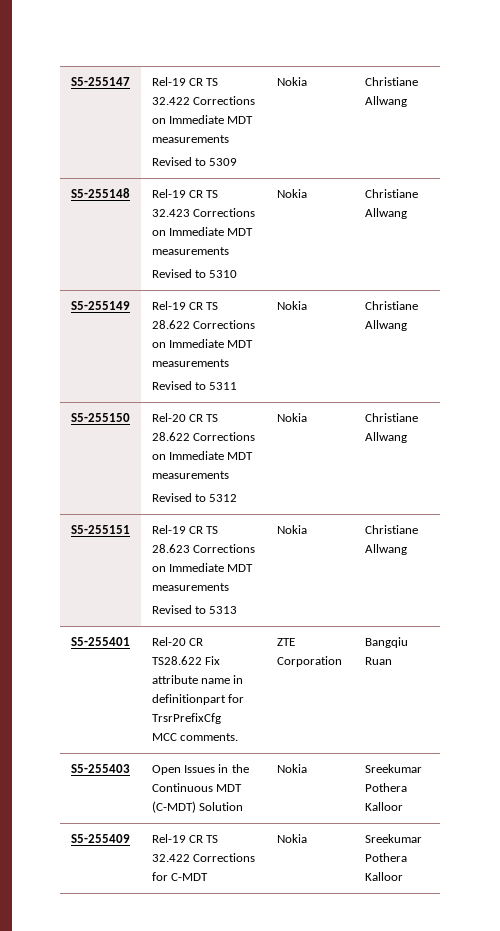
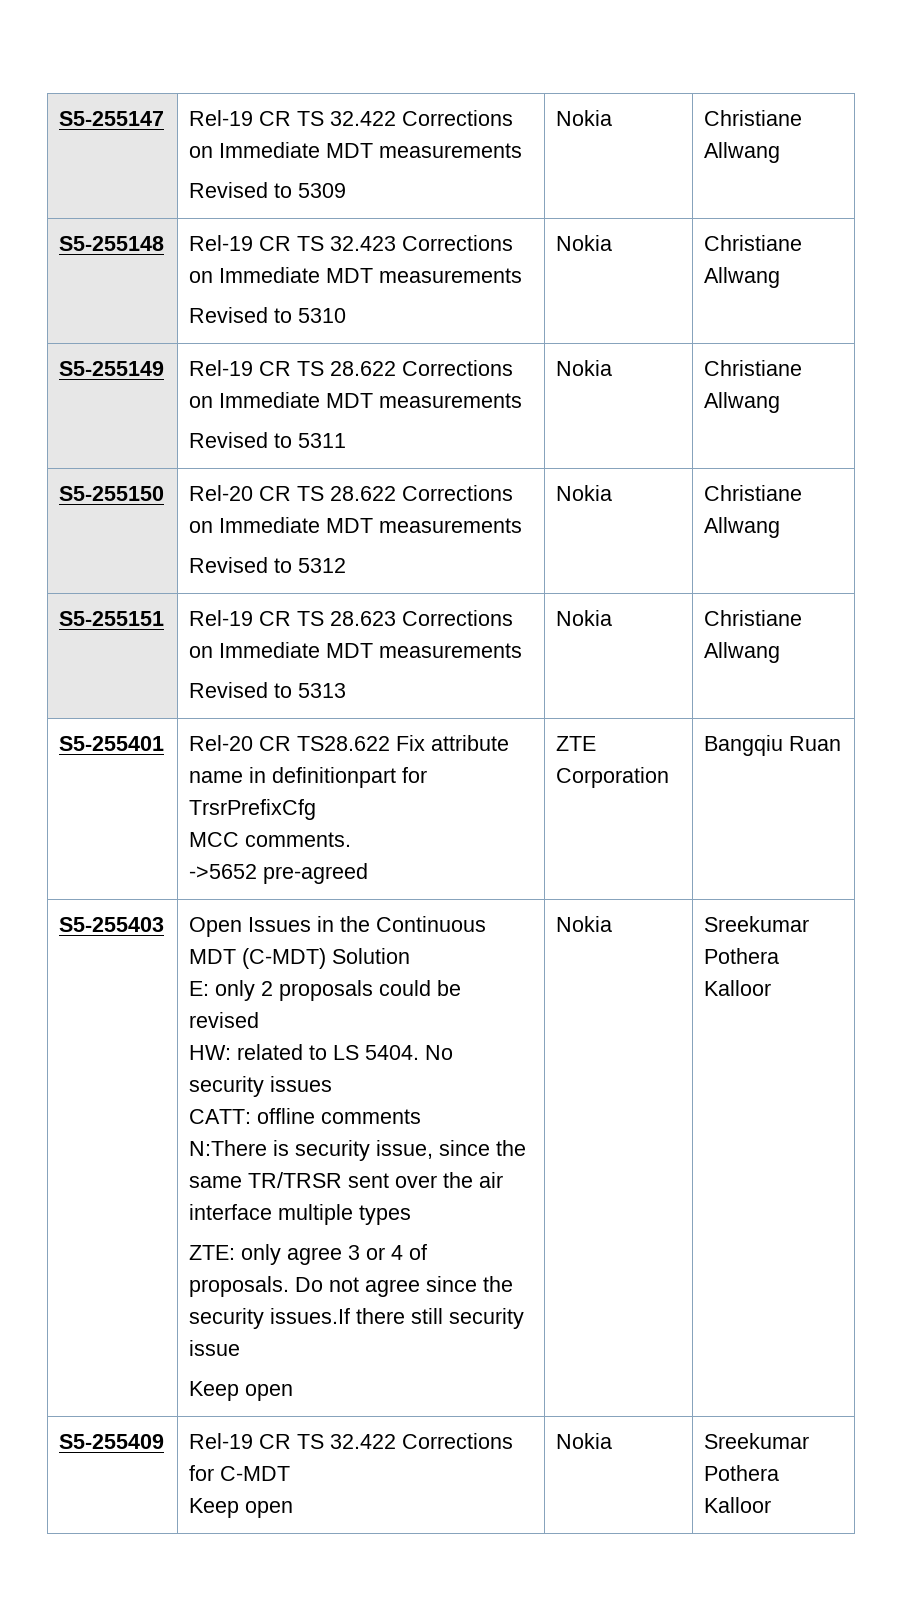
  S5-255401 | Rel-20 CR TS28.622 Fix attribute name in definitionpart for TrsrPrefixCfg
- MCC comments. | ZTE Corporation | Bangqiu Ruan
+ MCC comments.
+ ->5652 pre-agreed | ZTE Corporation | Bangqiu Ruan
+ E: only 2 proposals could be revised
+ HW: related to LS 5404. No security issues
+ CATT: offline comments
+ N:There is security issue, since the same TR/TRSR sent over the air interface multiple types
+ ZTE: only agree 3 or 4 of proposals. Do not agree since the security issues.If there still security issue
+ Keep open
- S5-255409 | Rel-19 CR TS 32.422 Corrections for C-MDT | Nokia | Sreekumar Pothera Kalloor
+ S5-255409 | Rel-19 CR TS 32.422 Corrections for C-MDT
+ Keep open | Nokia | Sreekumar Pothera Kalloor

